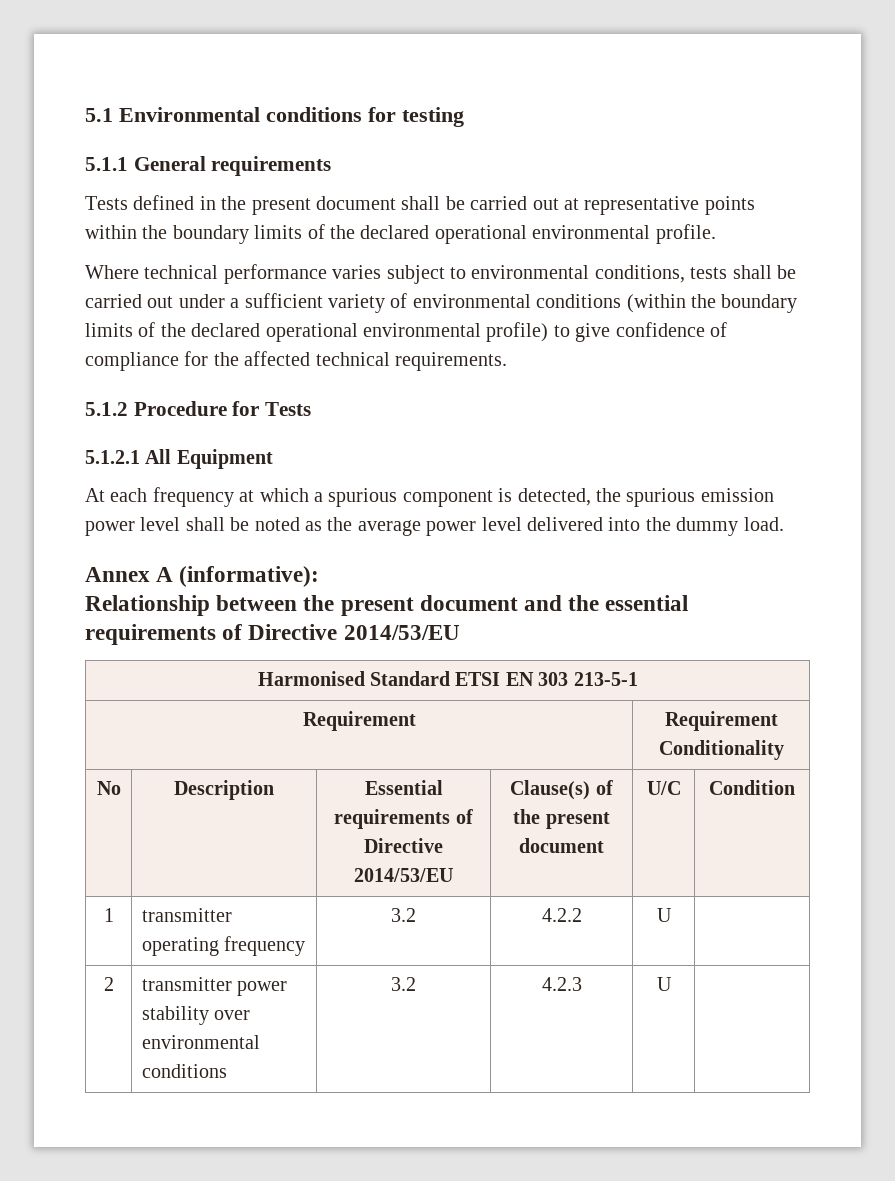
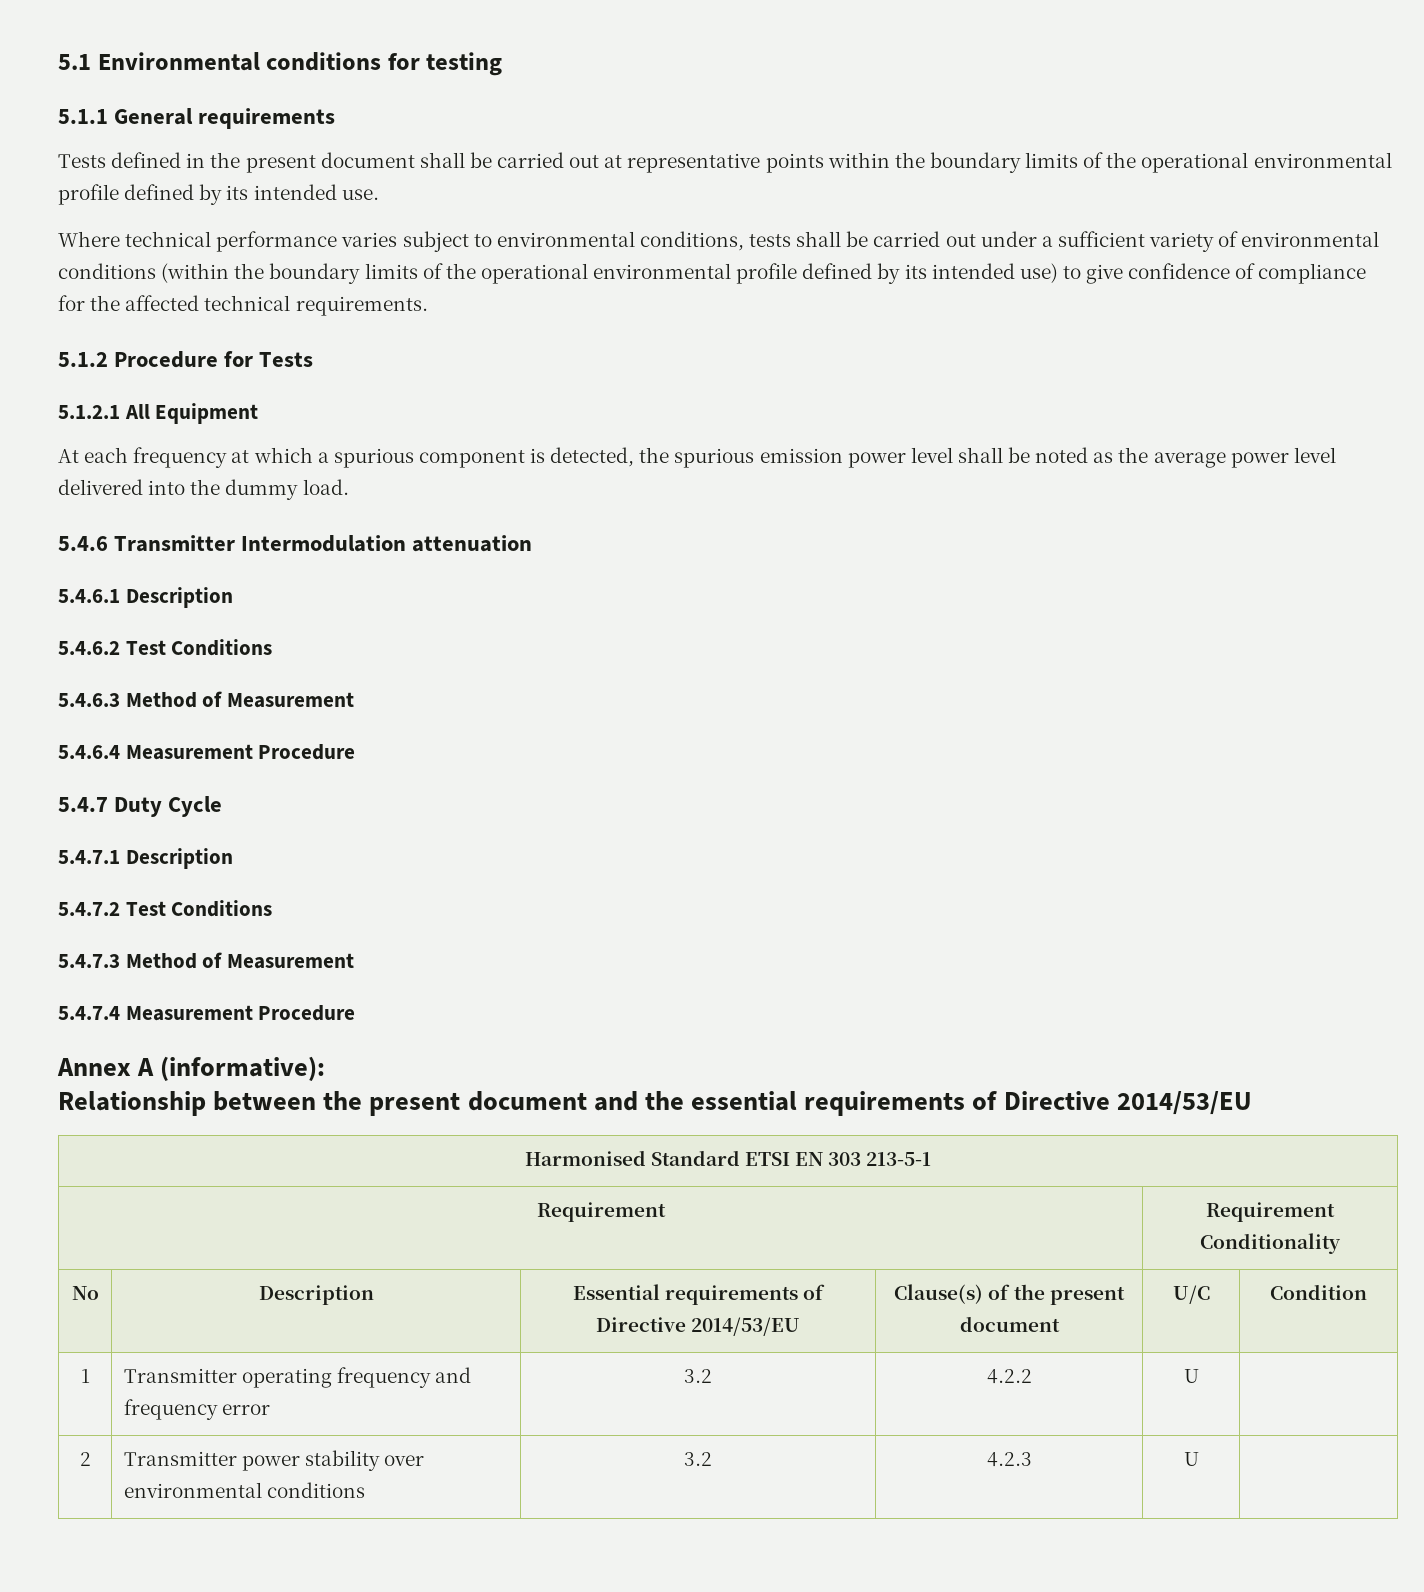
- Tests defined in the present document shall be carried out at representative points within the boundary limits of the declared operational environmental profile.
+ Tests defined in the present document shall be carried out at representative points within the boundary limits of the operational environmental profile defined by its intended use.
- Where technical performance varies subject to environmental conditions, tests shall be carried out under a sufficient variety of environmental conditions (within the boundary limits of the declared operational environmental profile) to give confidence of compliance for the affected technical requirements.
+ Where technical performance varies subject to environmental conditions, tests shall be carried out under a sufficient variety of environmental conditions (within the boundary limits of the operational environmental profile defined by its intended use) to give confidence of compliance for the affected technical requirements.
+ 5.4.6 Transmitter Intermodulation attenuation
+ 5.4.6.1 Description
+ 5.4.6.2 Test Conditions
+ 5.4.6.3 Method of Measurement
+ 5.4.6.4 Measurement Procedure
+ 5.4.7 Duty Cycle
+ 5.4.7.1 Description
+ 5.4.7.2 Test Conditions
+ 5.4.7.3 Method of Measurement
+ 5.4.7.4 Measurement Procedure
- 1 | transmitter operating frequency | 3.2 | 4.2.2 | U |
+ 1 | Transmitter operating frequency and frequency error | 3.2 | 4.2.2 | U |
- 2 | transmitter power stability over environmental conditions | 3.2 | 4.2.3 | U |
+ 2 | Transmitter power stability over environmental conditions | 3.2 | 4.2.3 | U |

